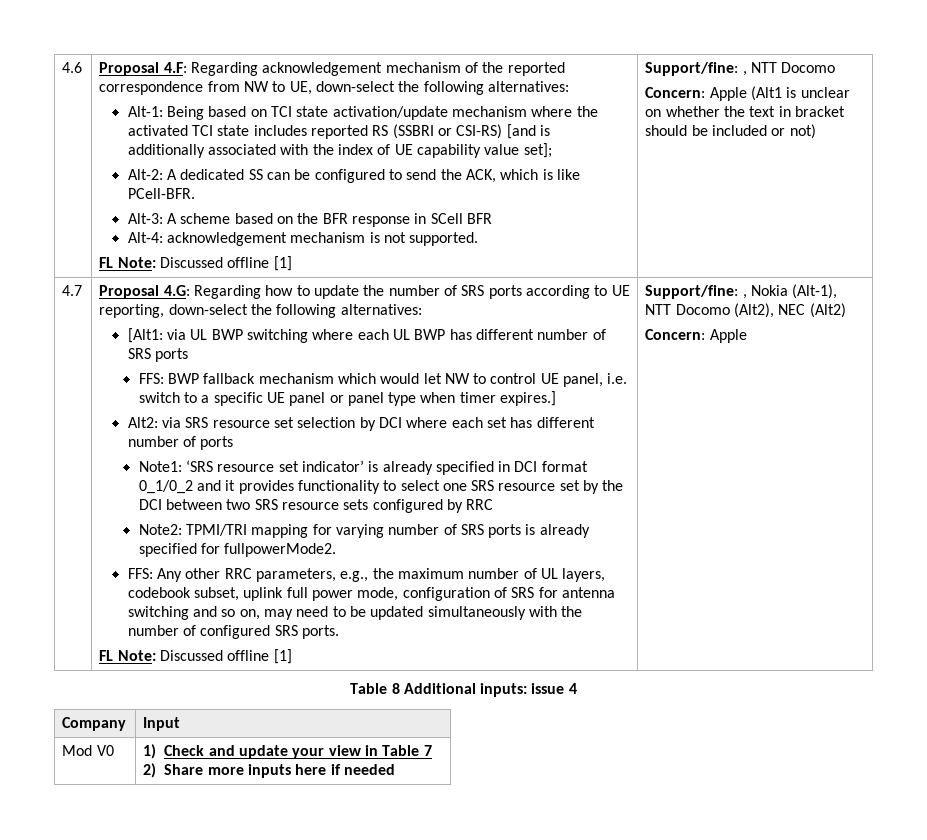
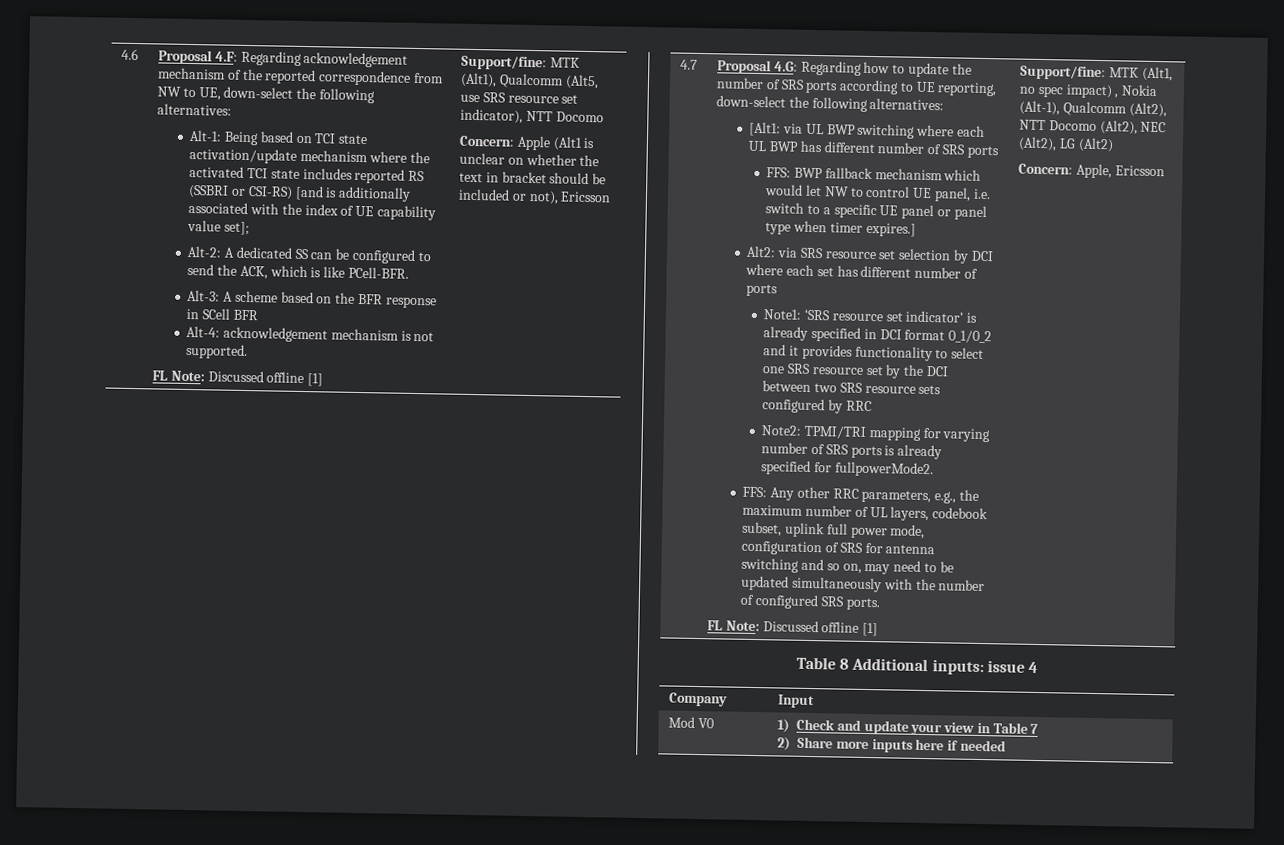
- Support/fine: , NTT Docomo
+ Support/fine: MTK (Alt1), Qualcomm (Alt5, use SRS resource set indicator), NTT Docomo
- Concern: Apple (Alt1 is unclear on whether the text in bracket should be included or not)
+ Concern: Apple (Alt1 is unclear on whether the text in bracket should be included or not), Ericsson
- Support/fine: , Nokia (Alt-1), NTT Docomo (Alt2), NEC (Alt2)
- Concern: Apple
+ Support/fine: MTK (Alt1, no spec impact) , Nokia (Alt-1), Qualcomm (Alt2), NTT Docomo (Alt2), NEC (Alt2), LG (Alt2)
+ Concern: Apple, Ericsson

